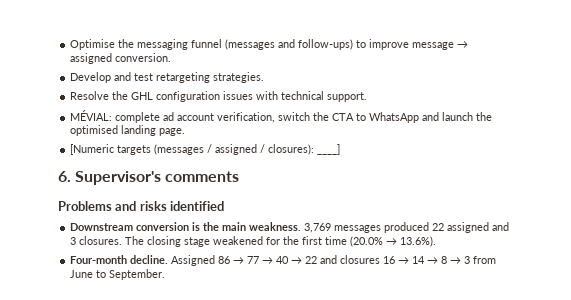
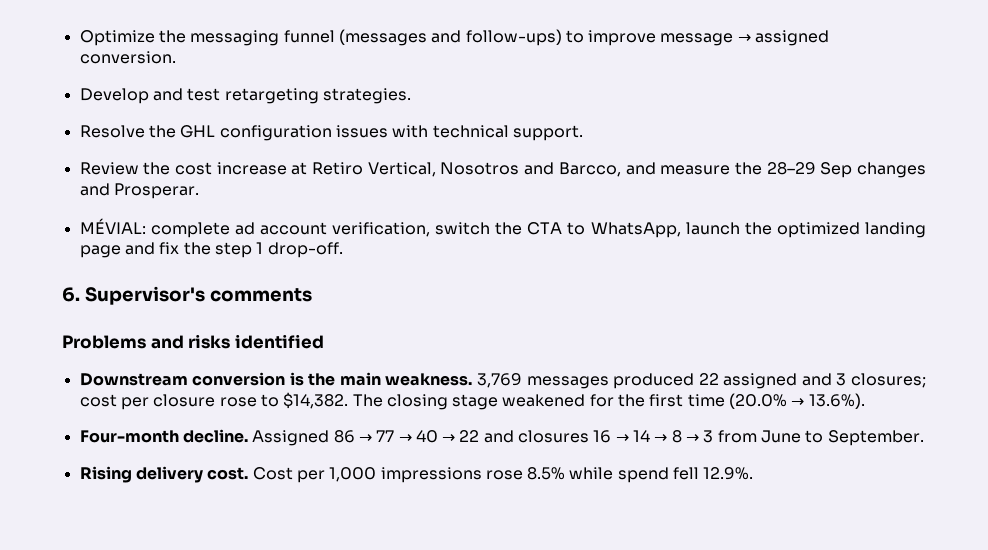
- Optimise the messaging funnel (messages and follow-ups) to improve message → assigned conversion.
+ Optimize the messaging funnel (messages and follow-ups) to improve message → assigned conversion.
+ Review the cost increase at Retiro Vertical, Nosotros and Barcco, and measure the 28–29 Sep changes and Prosperar.
- MÉVIAL: complete ad account verification, switch the CTA to WhatsApp and launch the optimised landing page.
- [Numeric targets (messages / assigned / closures): ____]
+ MÉVIAL: complete ad account verification, switch the CTA to WhatsApp, launch the optimized landing page and fix the step 1 drop-off.
- 3,769 messages produced 22 assigned and 3 closures.
+ 3,769 messages produced 22 assigned and 3 closures; cost per closure rose to $14,382.
+ Rising delivery cost. Cost per 1,000 impressions rose 8.5% while spend fell 12.9%.

